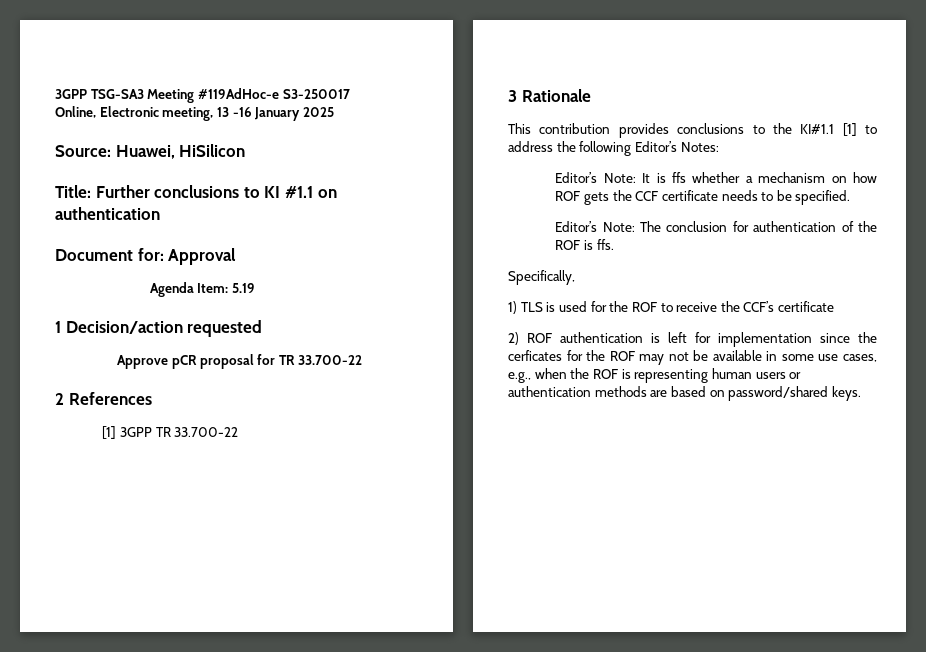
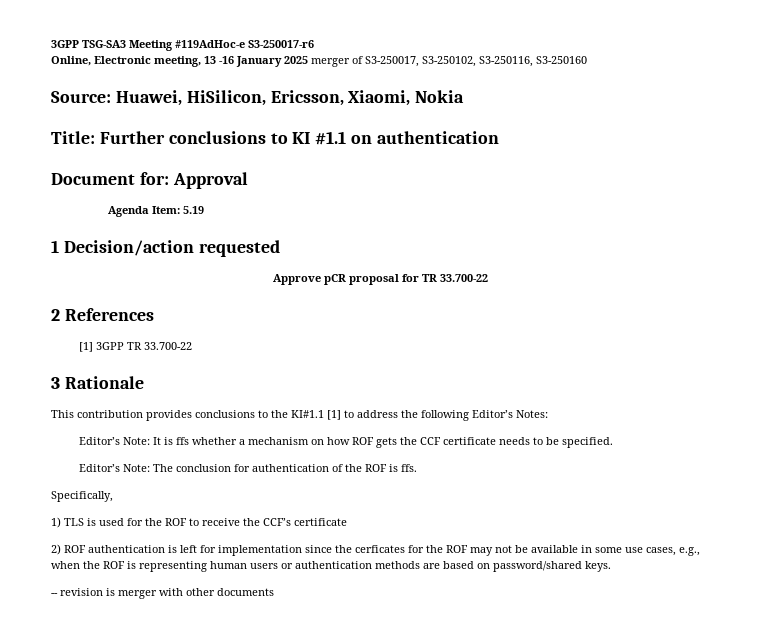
- 3GPP TSG-SA3 Meeting #119AdHoc-e S3-250017
+ 3GPP TSG-SA3 Meeting #119AdHoc-e S3-250017-r6
- Online, Electronic meeting, 13 -16 January 2025
- Source: Huawei, HiSilicon
+ Online, Electronic meeting, 13 -16 January 2025 merger of S3-250017, S3-250102, S3-250116, S3-250160
+ Source: Huawei, HiSilicon, Ericsson, Xiaomi, Nokia
+ -- revision is merger with other documents

